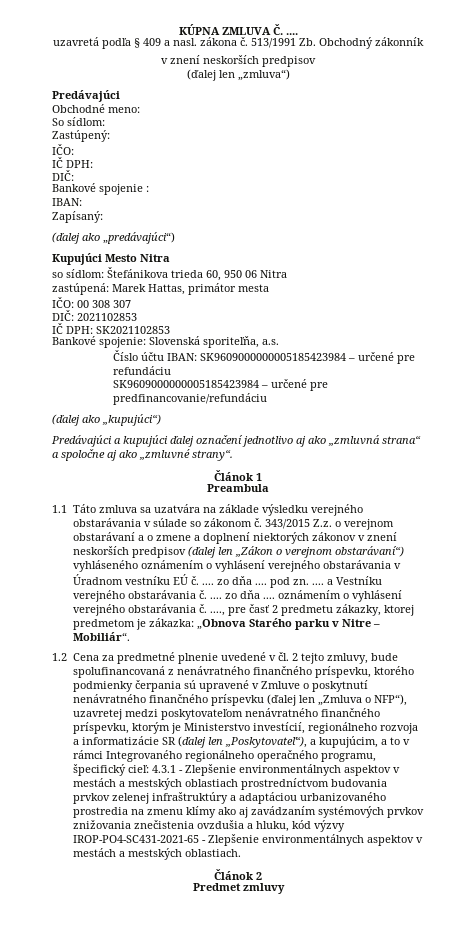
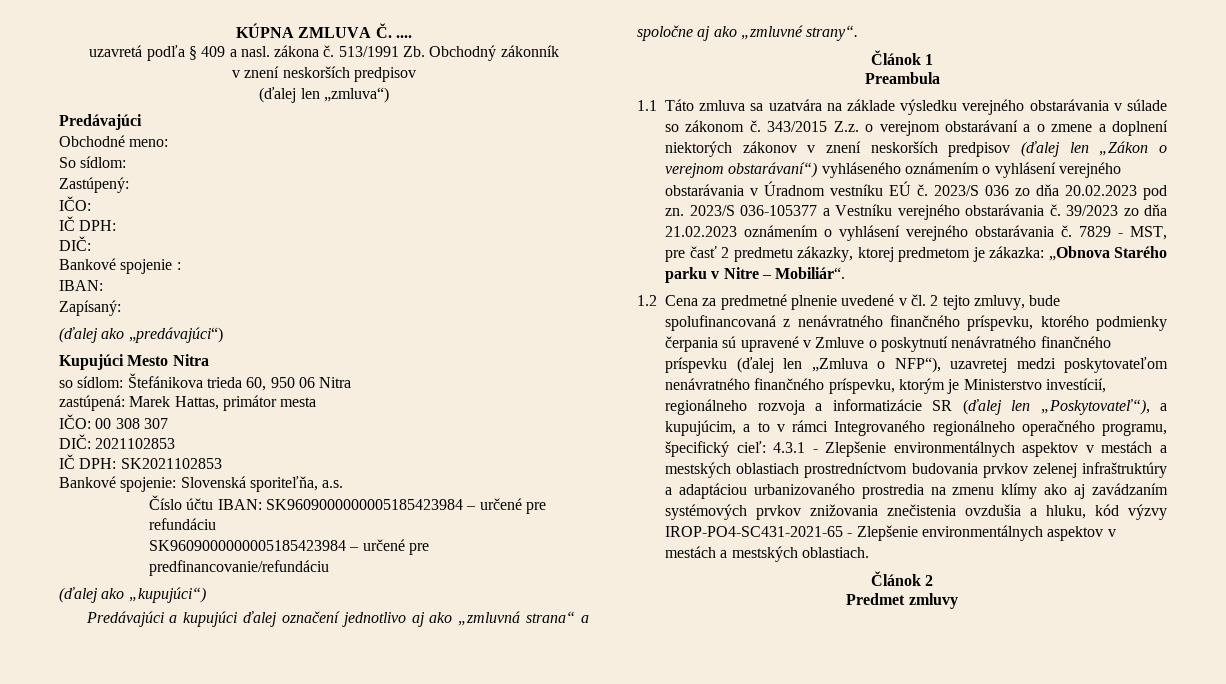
- 343/2015 Z.z. o verejnom obstarávaní a o zmene a doplnení niektorých zákonov v znení neskorších predpisov (ďalej len „Zákon o verejnom obstarávaní“) vyhláseného oznámením o vyhlásení verejného obstarávania v Úradnom vestníku EÚ č. .... zo dňa .... pod zn. .... a Vestníku verejného obstarávania č. .... zo dňa .... oznámením o vyhlásení verejného obstarávania č. ...., pre časť 2 predmetu zákazky, ktorej predmetom je zákazka:
+ 343/2015 Z.z. o verejnom obstarávaní a o zmene a doplnení niektorých zákonov v znení neskorších predpisov (ďalej len „Zákon o verejnom obstarávaní“) vyhláseného oznámením o vyhlásení verejného obstarávania v Úradnom vestníku EÚ č. 2023/S 036 zo dňa 20.02.2023 pod zn. 2023/S 036-105377 a Vestníku verejného obstarávania č. 39/2023 zo dňa 21.02.2023 oznámením o vyhlásení verejného obstarávania č. 7829 - MST, pre časť 2 predmetu zákazky, ktorej predmetom je zákazka:

